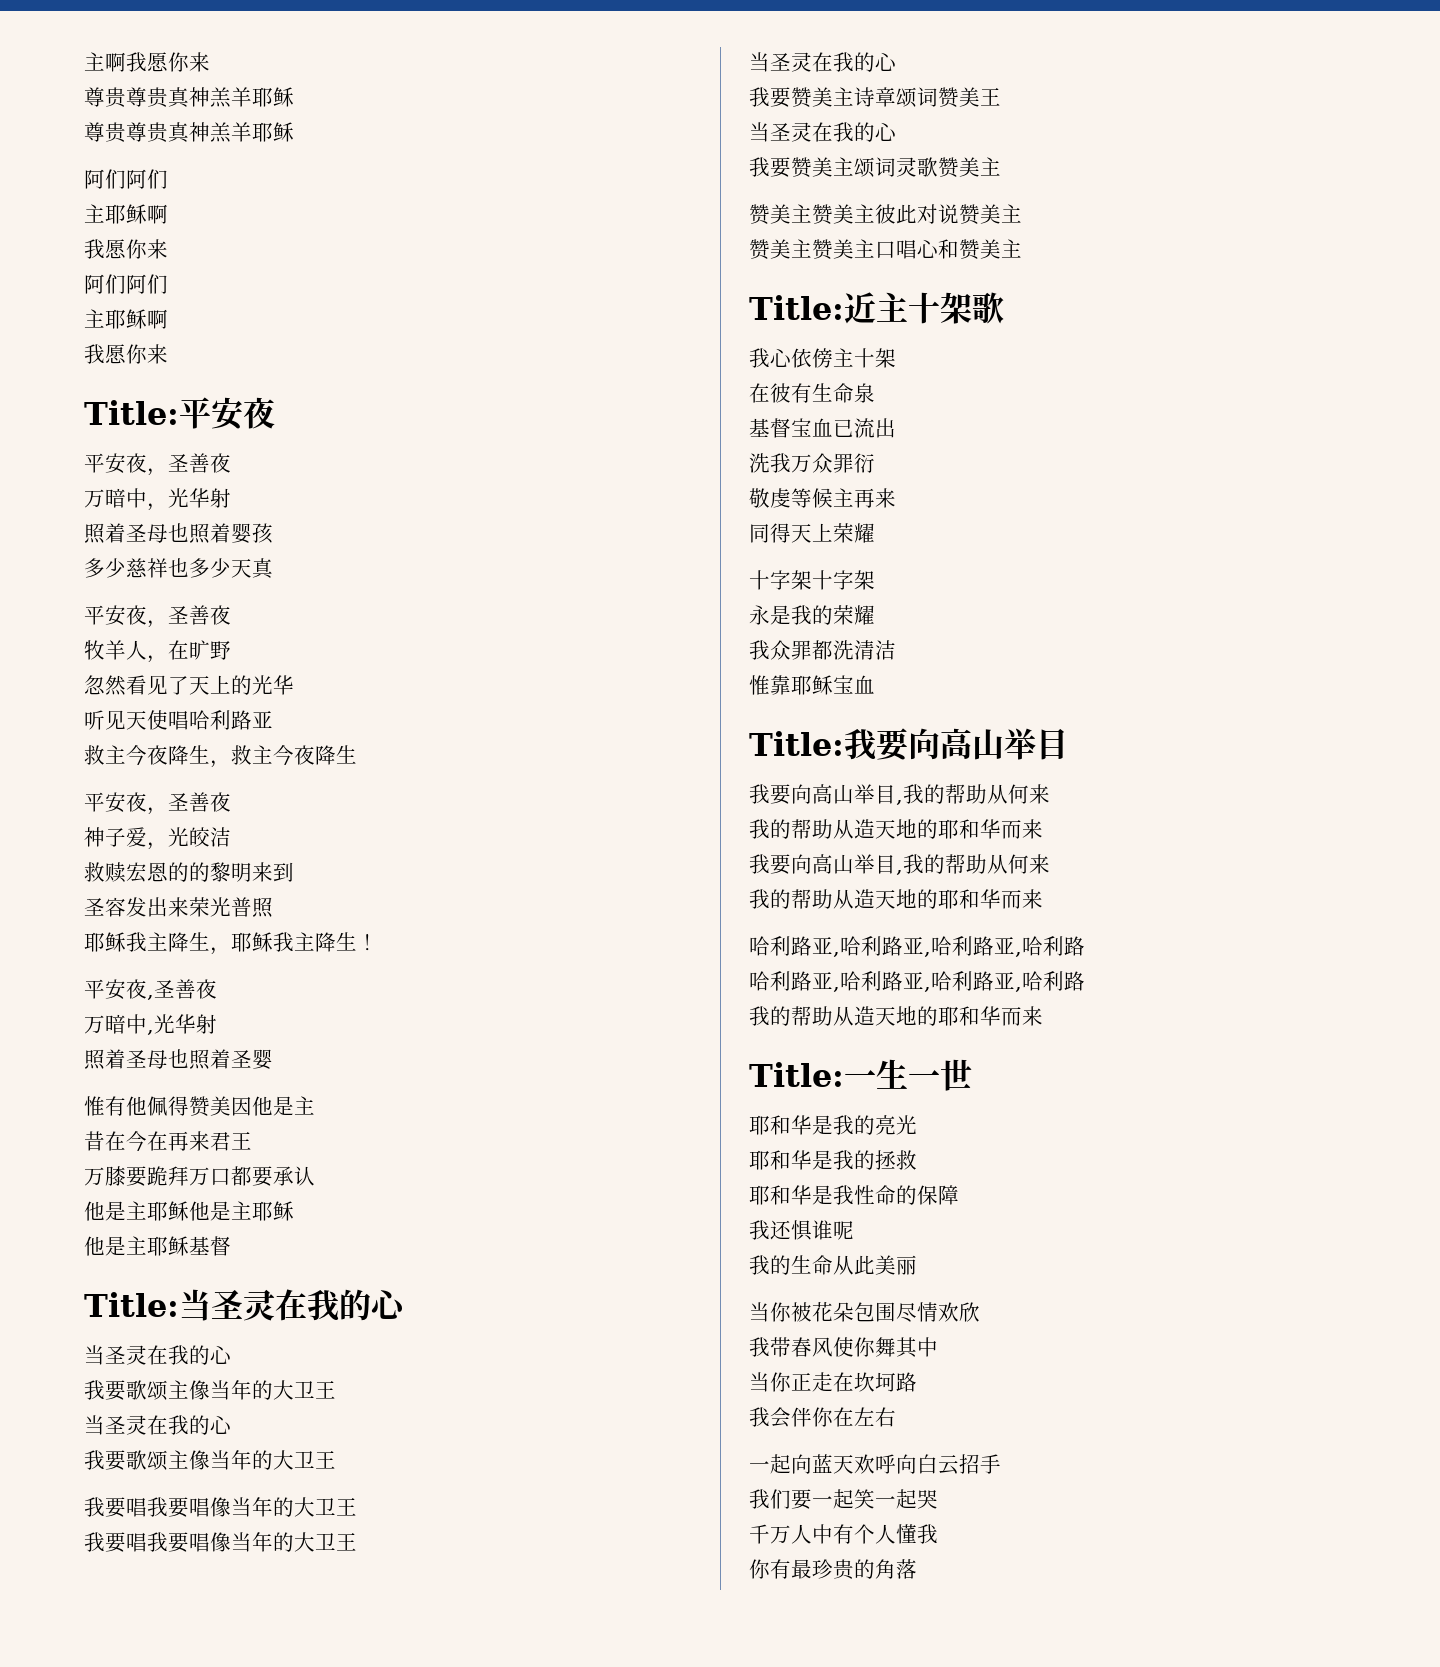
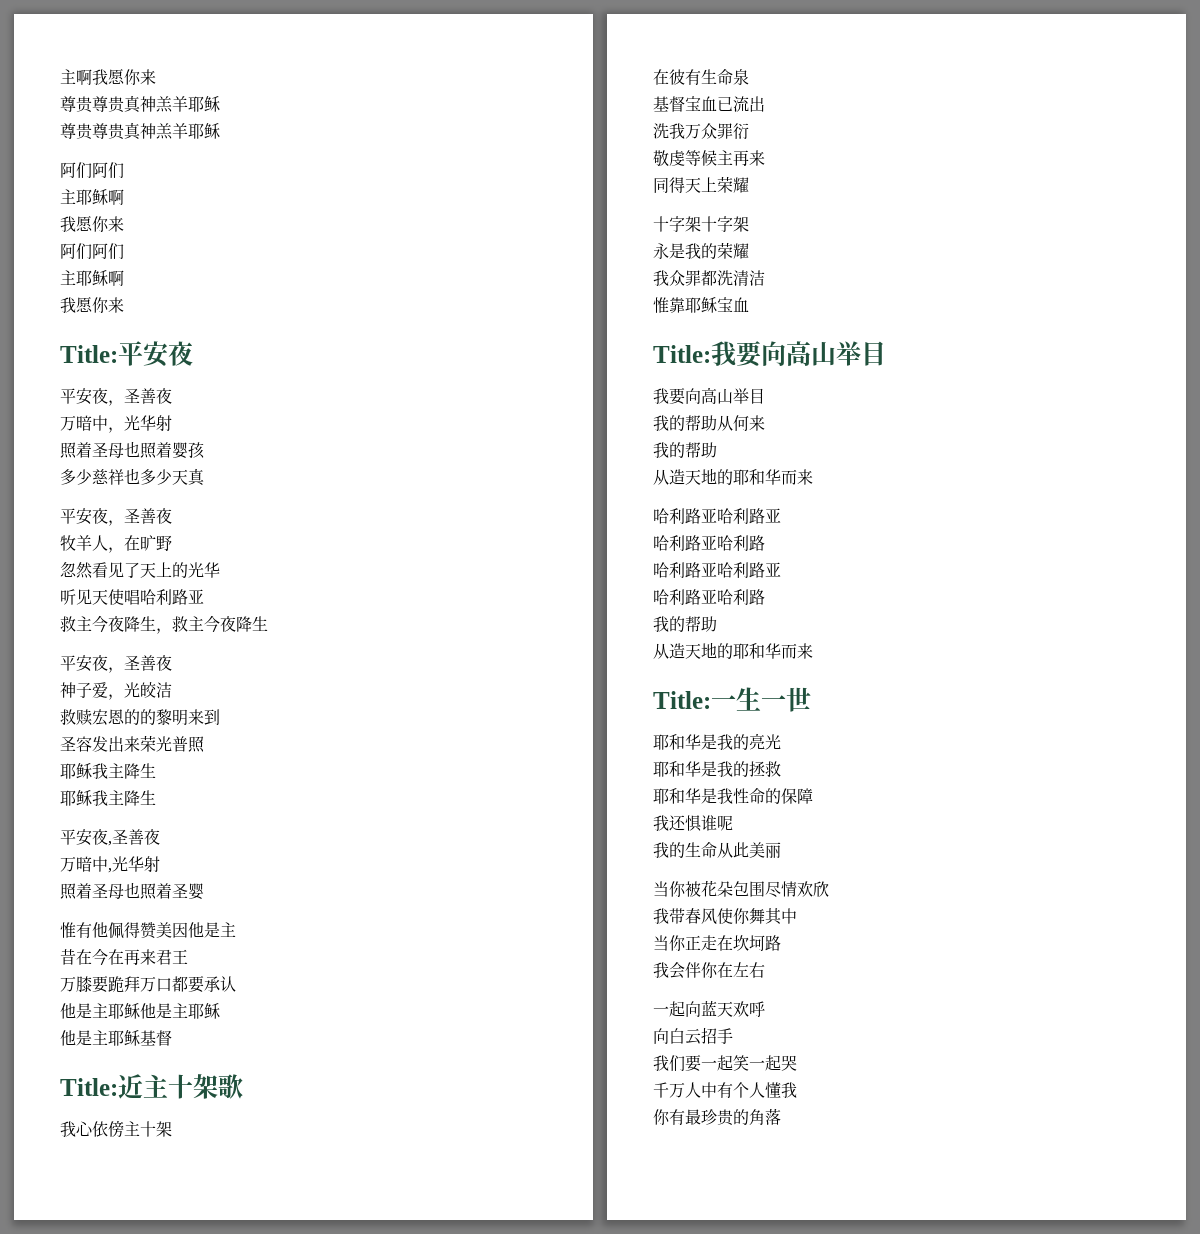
  圣容发出来荣光普照
- 耶稣我主降生，耶稣我主降生！
+ 耶稣我主降生
+ 耶稣我主降生
- Title:当圣灵在我的心
- 当圣灵在我的心
- 我要歌颂主像当年的大卫王
- 当圣灵在我的心
- 我要歌颂主像当年的大卫王
- 我要唱我要唱像当年的大卫王
- 我要唱我要唱像当年的大卫王
- 当圣灵在我的心
- 我要赞美主诗章颂词赞美王
- 当圣灵在我的心
- 我要赞美主颂词灵歌赞美主
- 赞美主赞美主彼此对说赞美主
- 赞美主赞美主口唱心和赞美主
  Title:我要向高山举目
- 我要向高山举目,我的帮助从何来
- 我的帮助从造天地的耶和华而来
- 我要向高山举目,我的帮助从何来
- 我的帮助从造天地的耶和华而来
- 哈利路亚,哈利路亚,哈利路亚,哈利路
- 哈利路亚,哈利路亚,哈利路亚,哈利路
- 我的帮助从造天地的耶和华而来
+ 我要向高山举目
+ 我的帮助从何来
+ 我的帮助
+ 从造天地的耶和华而来
+ 哈利路亚哈利路亚
+ 哈利路亚哈利路
+ 哈利路亚哈利路亚
+ 哈利路亚哈利路
+ 我的帮助
+ 从造天地的耶和华而来
- 一起向蓝天欢呼向白云招手
+ 一起向蓝天欢呼
+ 向白云招手

